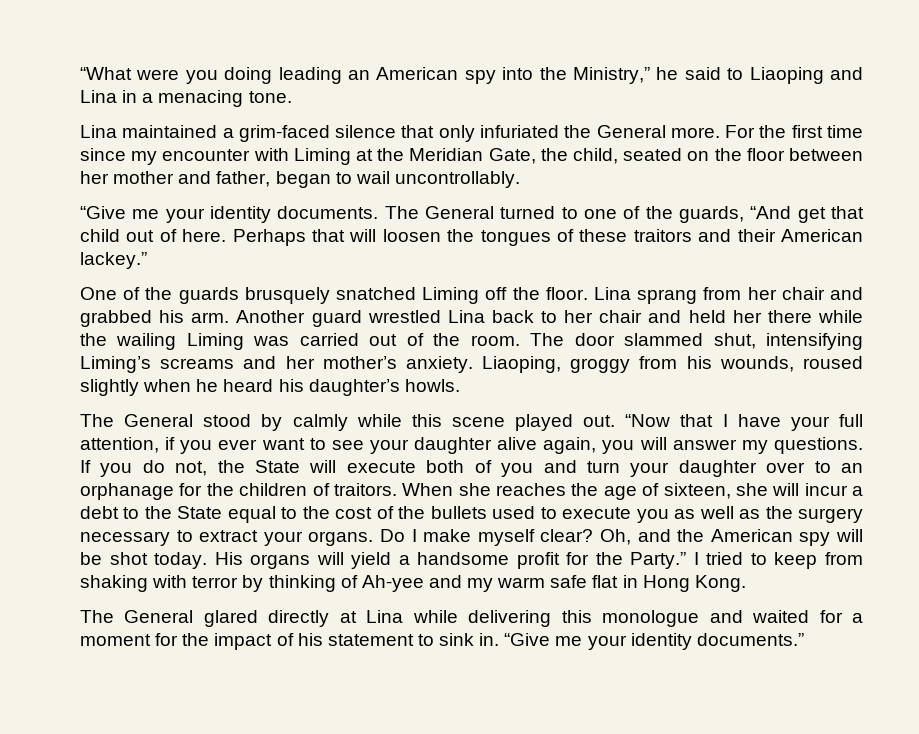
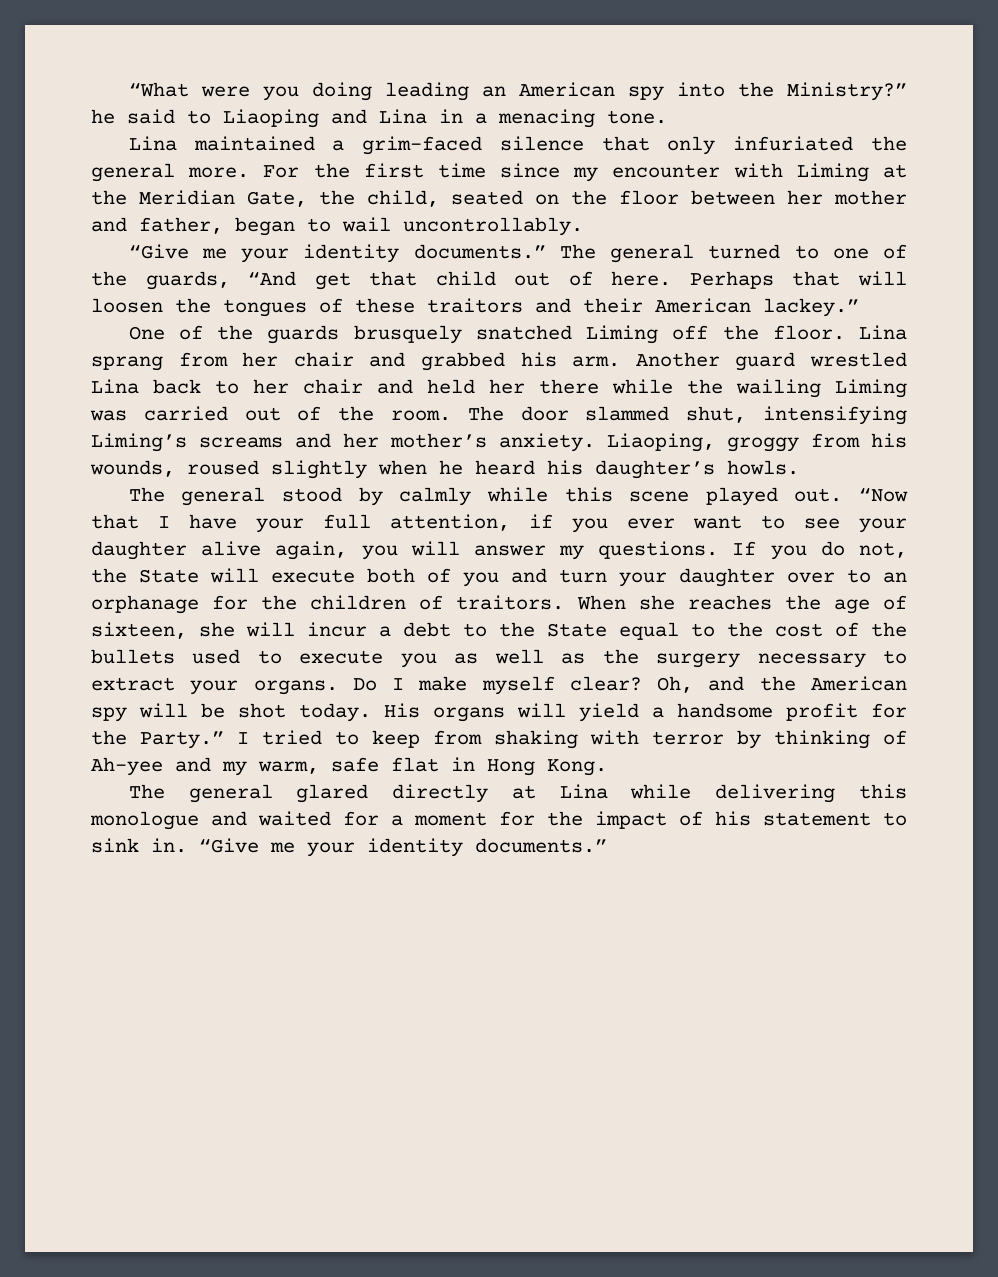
- “What were you doing leading an American spy into the Ministry,” he said to Liaoping and Lina in a menacing tone.
+ “What were you doing leading an American spy into the Ministry?” he said to Liaoping and Lina in a menacing tone.
- Lina maintained a grim-faced silence that only infuriated the General more.
+ Lina maintained a grim-faced silence that only infuriated the general more.
- “Give me your identity documents. The General turned to one of the guards, “And get that child out of here.
+ “Give me your identity documents.” The general turned to one of the guards, “And get that child out of here.
- The General stood by calmly while this scene played out.
+ The general stood by calmly while this scene played out.
- I tried to keep from shaking with terror by thinking of Ah-yee and my warm safe flat in Hong Kong.
+ I tried to keep from shaking with terror by thinking of Ah-yee and my warm, safe flat in Hong Kong.
- The General glared directly at Lina while delivering this monologue and waited for a moment for the impact of his statement to sink in.
+ The general glared directly at Lina while delivering this monologue and waited for a moment for the impact of his statement to sink in.

